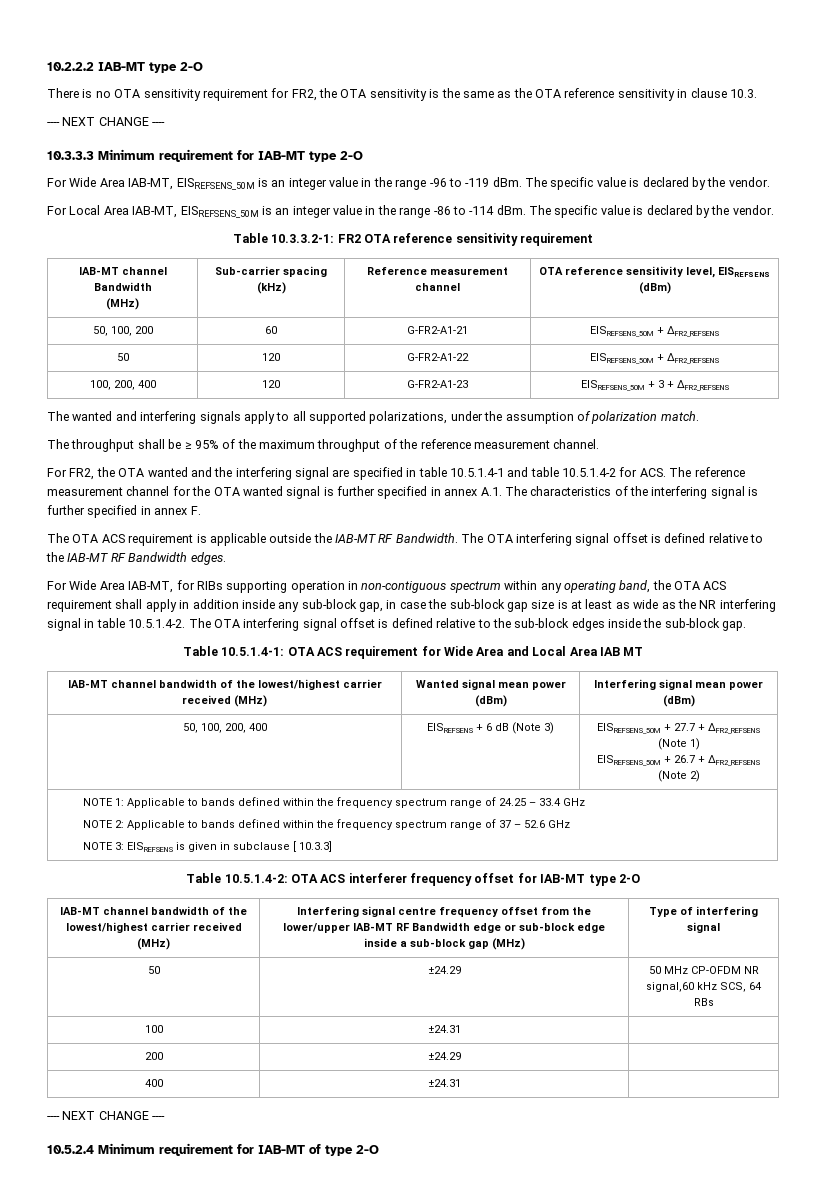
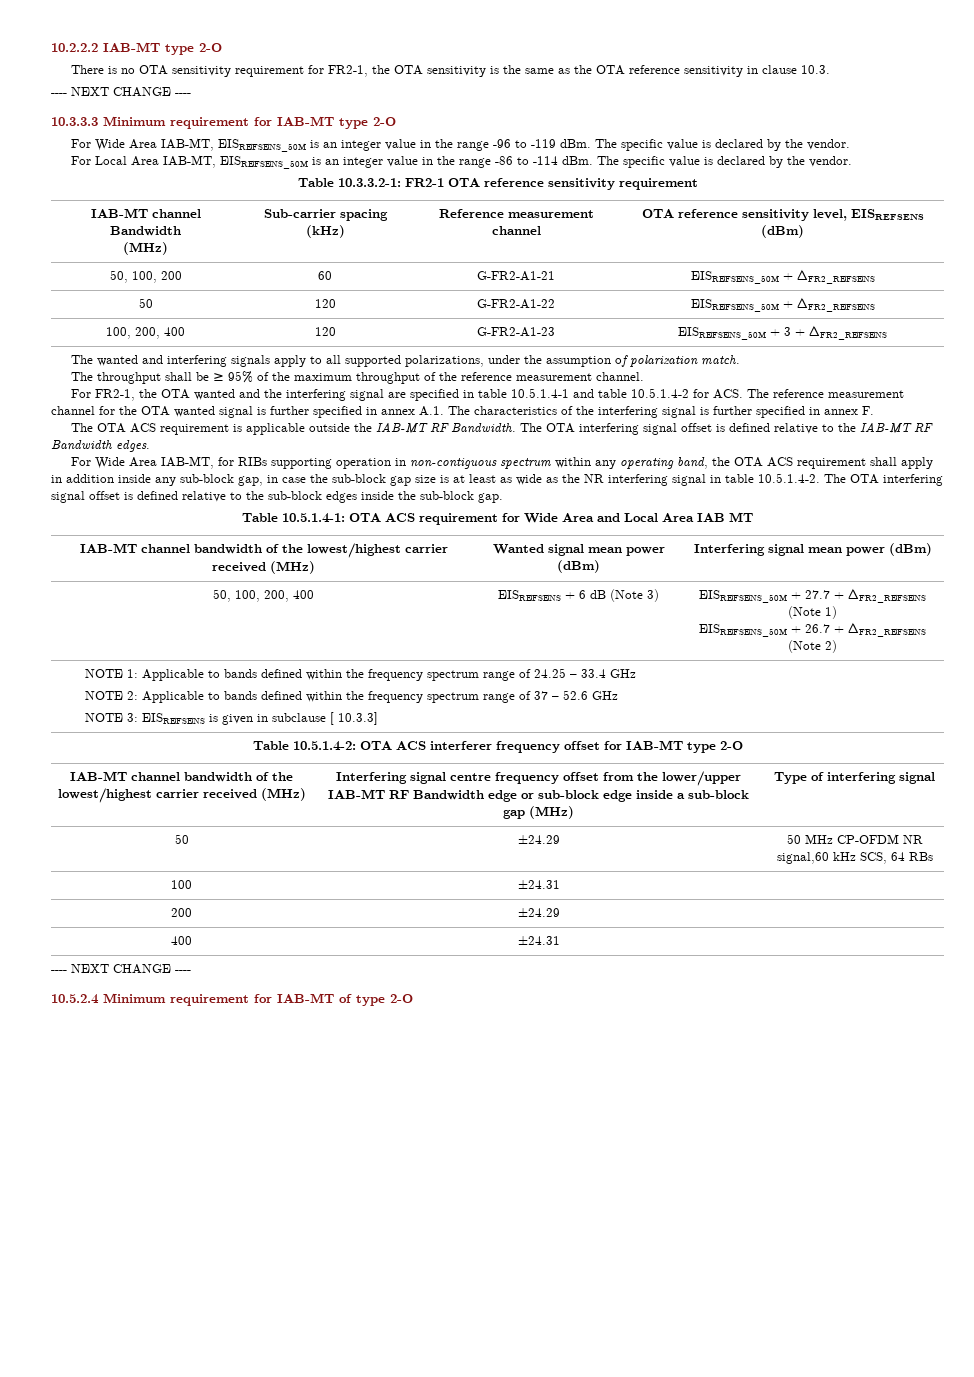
- There is no OTA sensitivity requirement for FR2, the OTA sensitivity is the same as the OTA reference sensitivity in clause 10.3.
+ There is no OTA sensitivity requirement for FR2-1, the OTA sensitivity is the same as the OTA reference sensitivity in clause 10.3.
- Table 10.3.3.2-1: FR2 OTA reference sensitivity requirement
+ Table 10.3.3.2-1: FR2-1 OTA reference sensitivity requirement
- For FR2, the OTA wanted and the interfering signal are specified in table 10.5.1.4-1 and table 10.5.1.4-2 for ACS. The reference measurement channel for the OTA wanted signal is further specified in annex A.1. The characteristics of the interfering signal is further specified in annex F.
+ For FR2-1, the OTA wanted and the interfering signal are specified in table 10.5.1.4-1 and table 10.5.1.4-2 for ACS. The reference measurement channel for the OTA wanted signal is further specified in annex A.1. The characteristics of the interfering signal is further specified in annex F.

